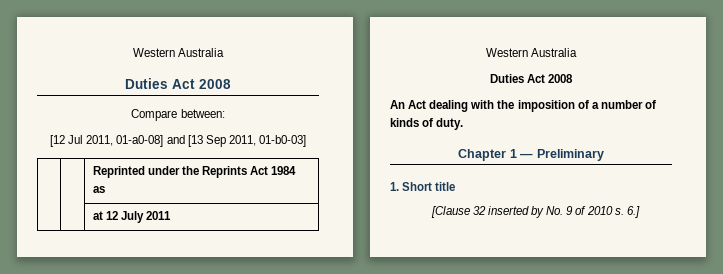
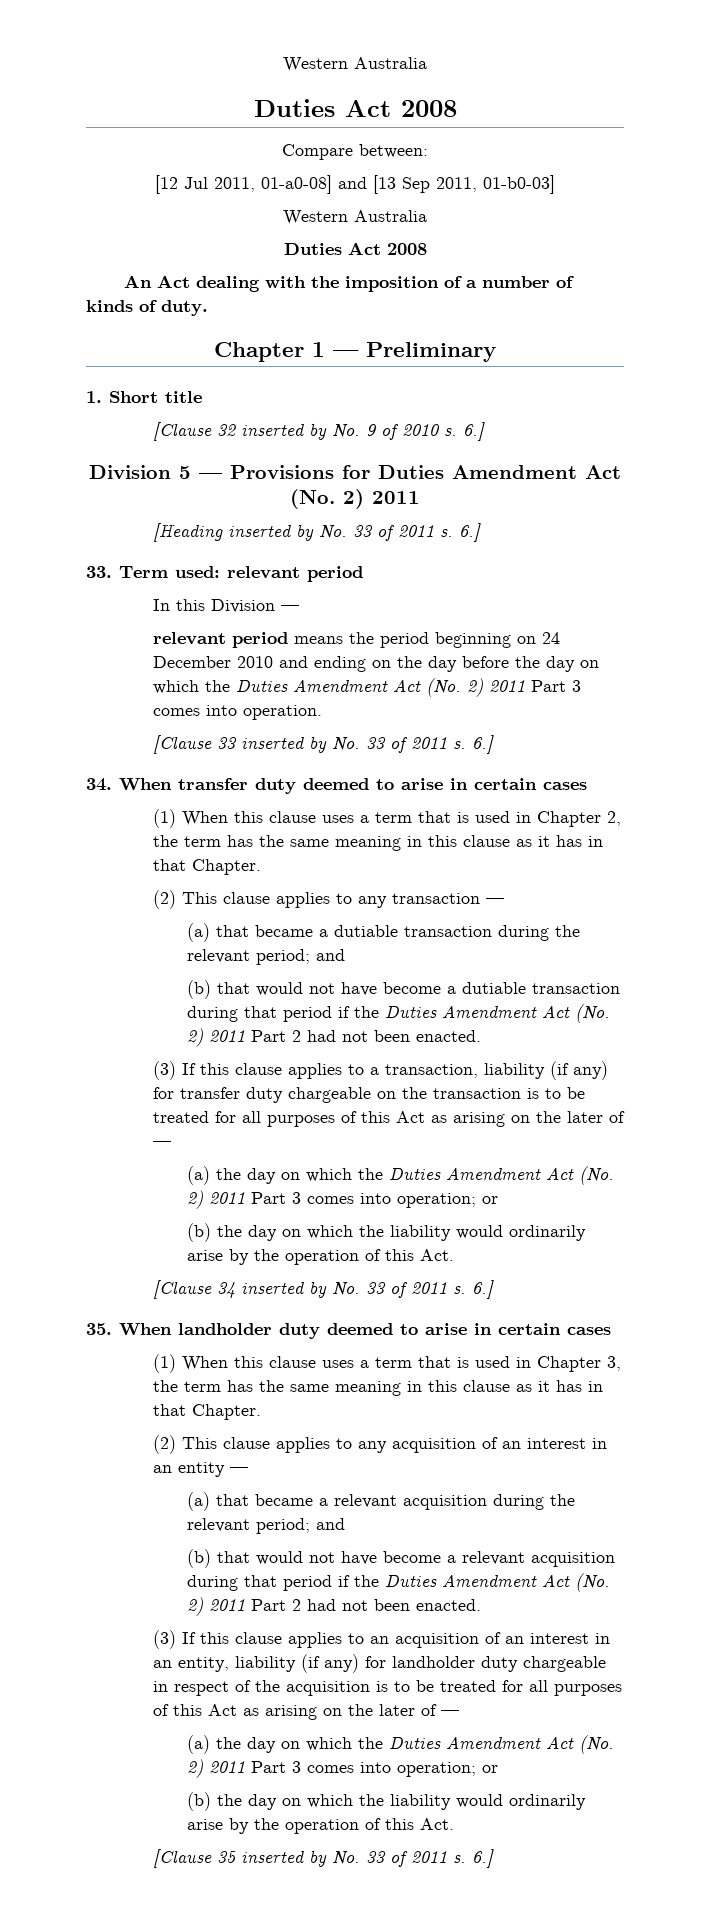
- | | Reprinted under the Reprints Act 1984 as
- | | at 12 July 2011
+ Division 5 — Provisions for Duties Amendment Act (No. 2) 2011
+ [Heading inserted by No. 33 of 2011 s. 6.]
+ 33. Term used: relevant period
+ In this Division —
+ relevant period means the period beginning on 24 December 2010 and ending on the day before the day on which the Duties Amendment Act (No. 2) 2011 Part 3 comes into operation.
+ [Clause 33 inserted by No. 33 of 2011 s. 6.]
+ 34. When transfer duty deemed to arise in certain cases
+ (1) When this clause uses a term that is used in Chapter 2, the term has the same meaning in this clause as it has in that Chapter.
+ (2) This clause applies to any transaction —
+ (a) that became a dutiable transaction during the relevant period; and
+ (b) that would not have become a dutiable transaction during that period if the Duties Amendment Act (No. 2) 2011 Part 2 had not been enacted.
+ (3) If this clause applies to a transaction, liability (if any) for transfer duty chargeable on the transaction is to be treated for all purposes of this Act as arising on the later of —
+ (a) the day on which the Duties Amendment Act (No. 2) 2011 Part 3 comes into operation; or
+ (b) the day on which the liability would ordinarily arise by the operation of this Act.
+ [Clause 34 inserted by No. 33 of 2011 s. 6.]
+ 35. When landholder duty deemed to arise in certain cases
+ (1) When this clause uses a term that is used in Chapter 3, the term has the same meaning in this clause as it has in that Chapter.
+ (2) This clause applies to any acquisition of an interest in an entity —
+ (a) that became a relevant acquisition during the relevant period; and
+ (b) that would not have become a relevant acquisition during that period if the Duties Amendment Act (No. 2) 2011 Part 2 had not been enacted.
+ (3) If this clause applies to an acquisition of an interest in an entity, liability (if any) for landholder duty chargeable in respect of the acquisition is to be treated for all purposes of this Act as arising on the later of —
+ (a) the day on which the Duties Amendment Act (No. 2) 2011 Part 3 comes into operation; or
+ (b) the day on which the liability would ordinarily arise by the operation of this Act.
+ [Clause 35 inserted by No. 33 of 2011 s. 6.]

